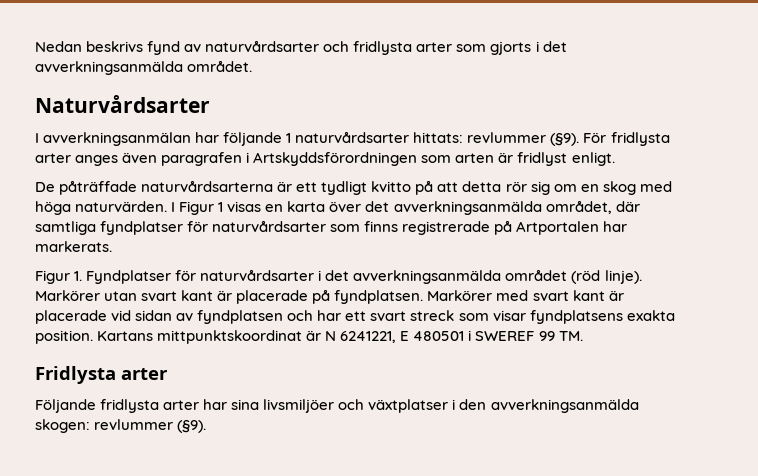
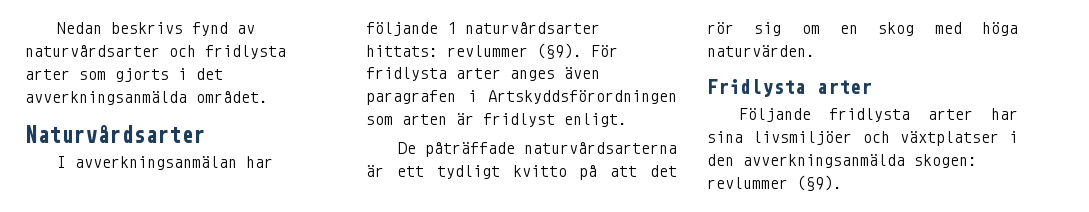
- De påträffade naturvårdsarterna är ett tydligt kvitto på att detta rör sig om en skog med höga naturvärden. I Figur 1 visas en karta över det avverkningsanmälda området, där samtliga fyndplatser för naturvårdsarter som finns registrerade på Artportalen har markerats.
- Figur 1. Fyndplatser för naturvårdsarter i det avverkningsanmälda området (röd linje). Markörer utan svart kant är placerade på fyndplatsen. Markörer med svart kant är placerade vid sidan av fyndplatsen och har ett svart streck som visar fyndplatsens exakta position. Kartans mittpunktskoordinat är N 6241221, E 480501 i SWEREF 99 TM.
+ De påträffade naturvårdsarterna är ett tydligt kvitto på att det rör sig om en skog med höga naturvärden.

